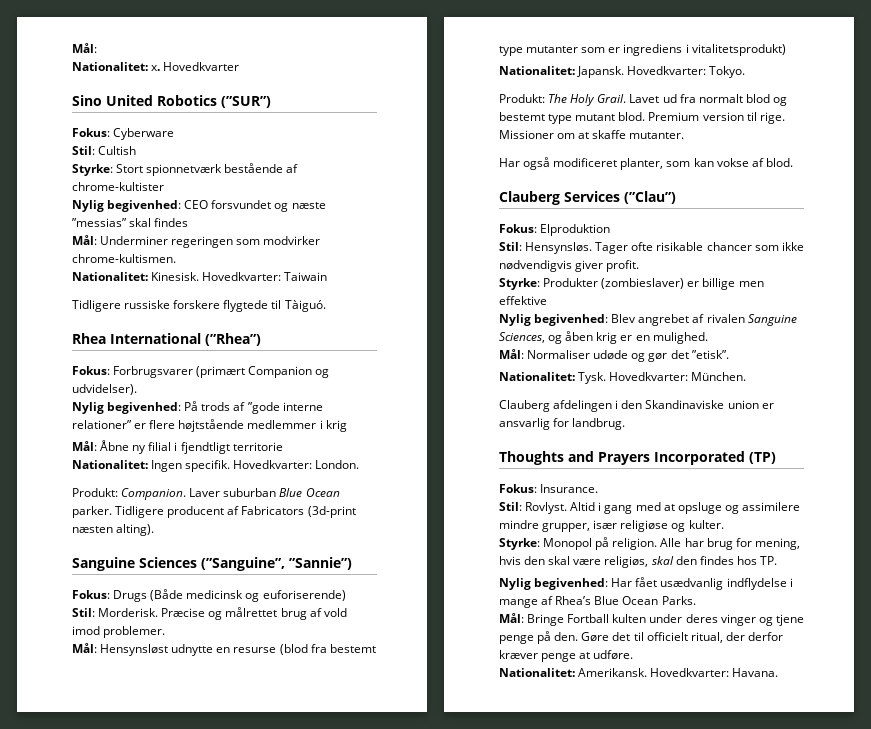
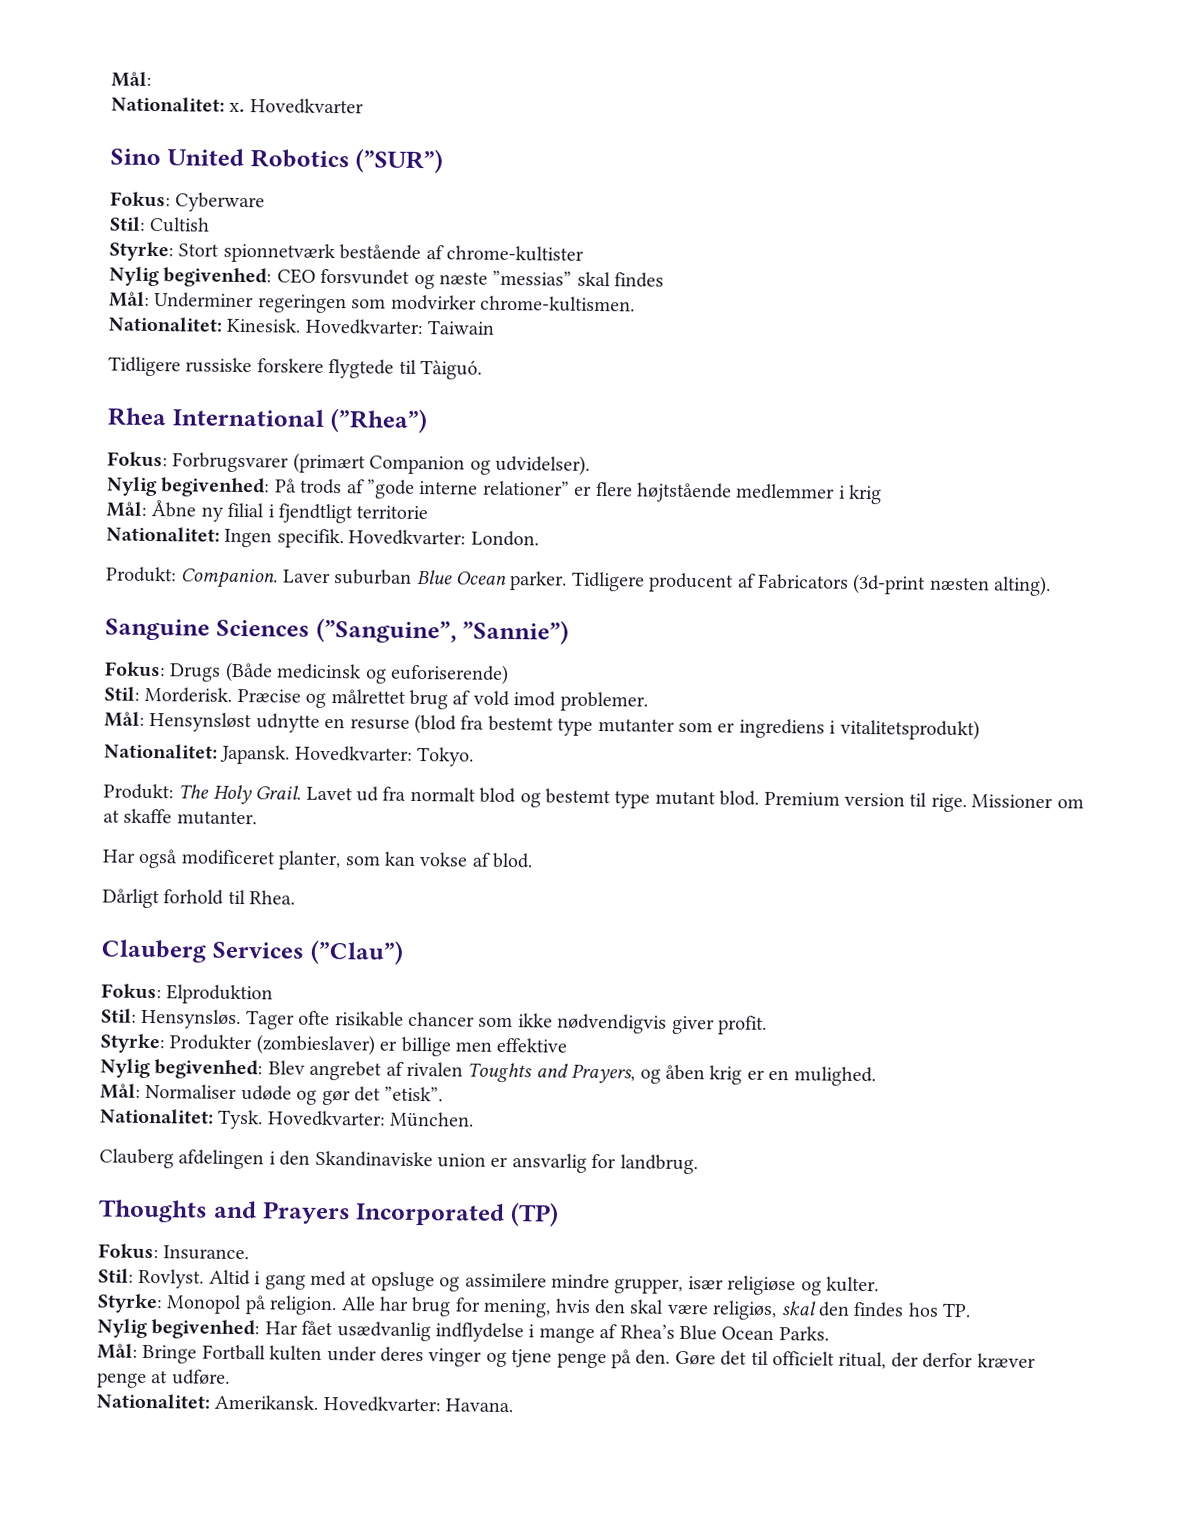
+ Dårligt forhold til Rhea.
- Nylig begivenhed: Blev angrebet af rivalen Sanguine Sciences, og åben krig er en mulighed.
+ Nylig begivenhed: Blev angrebet af rivalen Toughts and Prayers, og åben krig er en mulighed.

